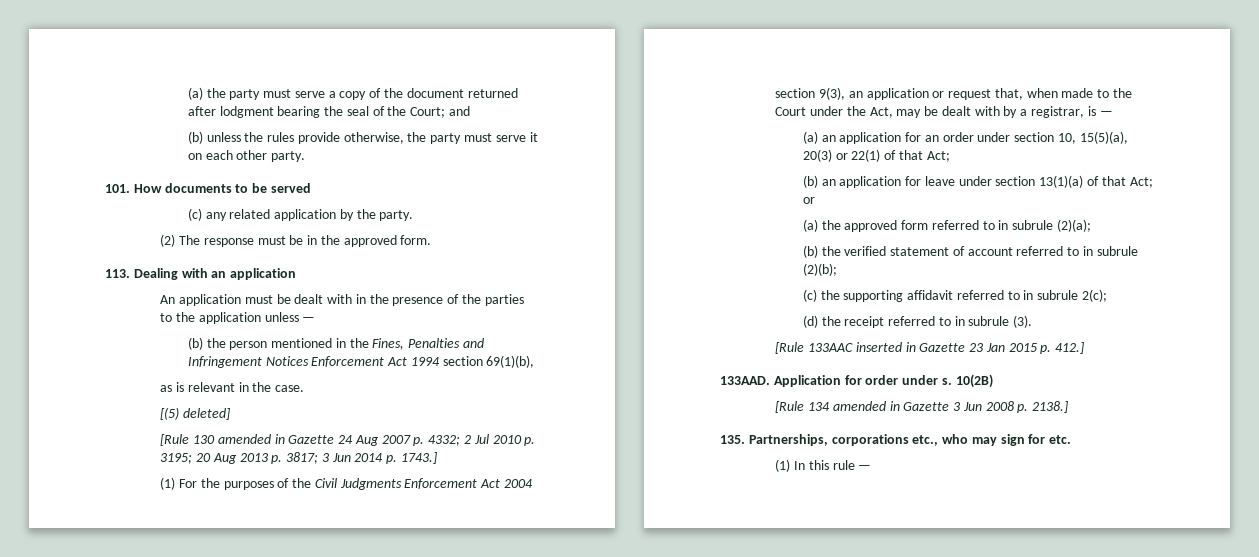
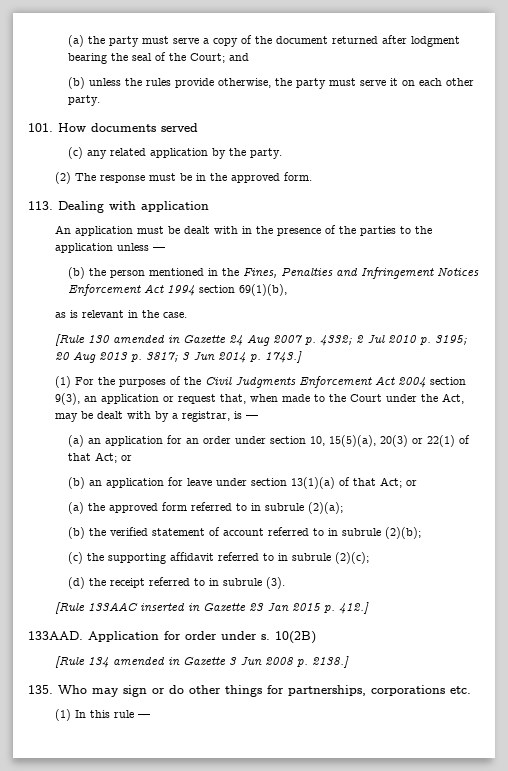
- 101. How documents to be served
+ 101. How documents served
- 113. Dealing with an application
+ 113. Dealing with application
- [(5) deleted]
- (a) an application for an order under section 10, 15(5)(a), 20(3) or 22(1) of that Act;
+ (a) an application for an order under section 10, 15(5)(a), 20(3) or 22(1) of that Act; or
- (c) the supporting affidavit referred to in subrule 2(c);
+ (c) the supporting affidavit referred to in subrule (2)(c);
- 135. Partnerships, corporations etc., who may sign for etc.
+ 135. Who may sign or do other things for partnerships, corporations etc.

